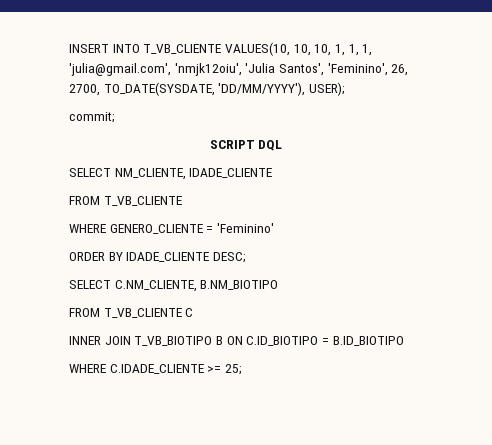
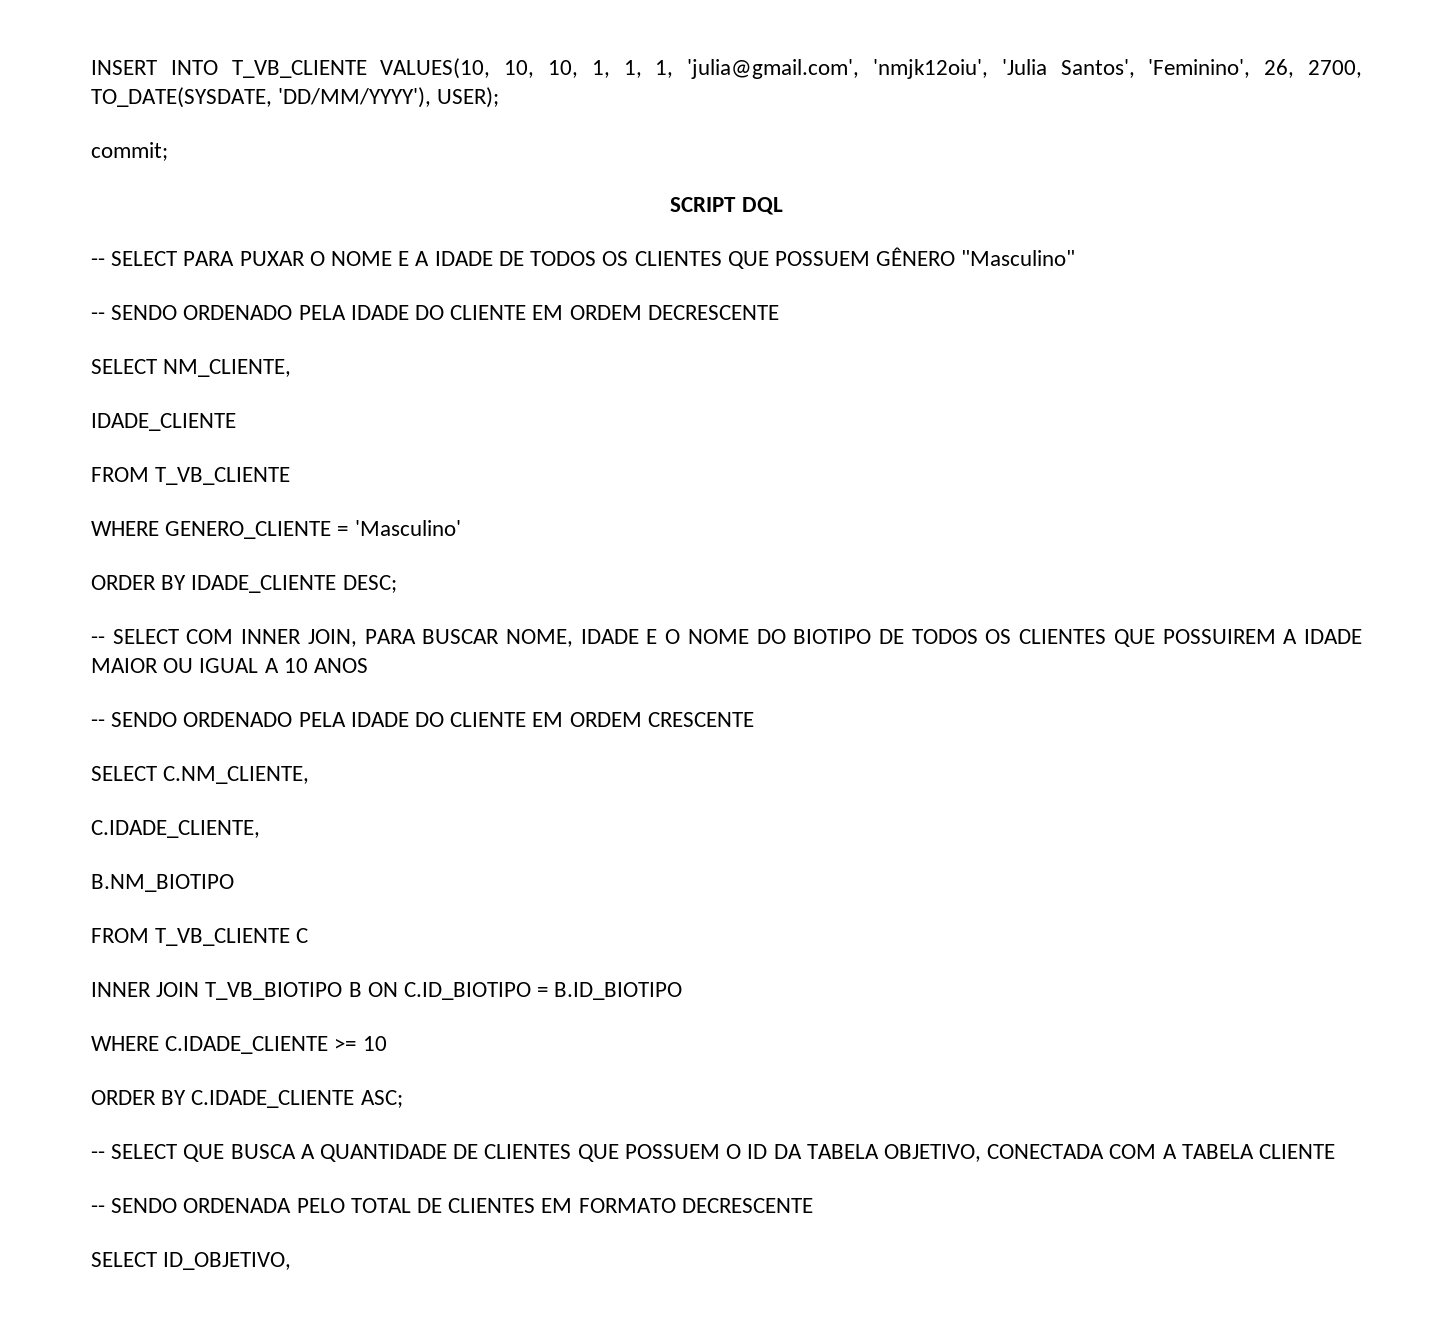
+ -- SELECT PARA PUXAR O NOME E A IDADE DE TODOS OS CLIENTES QUE POSSUEM GÊNERO "Masculino"
+ -- SENDO ORDENADO PELA IDADE DO CLIENTE EM ORDEM DECRESCENTE
- SELECT NM_CLIENTE, IDADE_CLIENTE
+ SELECT NM_CLIENTE,
+ IDADE_CLIENTE
- WHERE GENERO_CLIENTE = 'Feminino'
+ WHERE GENERO_CLIENTE = 'Masculino'
+ -- SELECT COM INNER JOIN, PARA BUSCAR NOME, IDADE E O NOME DO BIOTIPO DE TODOS OS CLIENTES QUE POSSUIREM A IDADE MAIOR OU IGUAL A 10 ANOS
+ -- SENDO ORDENADO PELA IDADE DO CLIENTE EM ORDEM CRESCENTE
- SELECT C.NM_CLIENTE, B.NM_BIOTIPO
+ SELECT C.NM_CLIENTE,
+ C.IDADE_CLIENTE,
+ B.NM_BIOTIPO
- WHERE C.IDADE_CLIENTE >= 25;
+ WHERE C.IDADE_CLIENTE >= 10
+ ORDER BY C.IDADE_CLIENTE ASC;
+ -- SELECT QUE BUSCA A QUANTIDADE DE CLIENTES QUE POSSUEM O ID DA TABELA OBJETIVO, CONECTADA COM A TABELA CLIENTE
+ -- SENDO ORDENADA PELO TOTAL DE CLIENTES EM FORMATO DECRESCENTE
+ SELECT ID_OBJETIVO,

